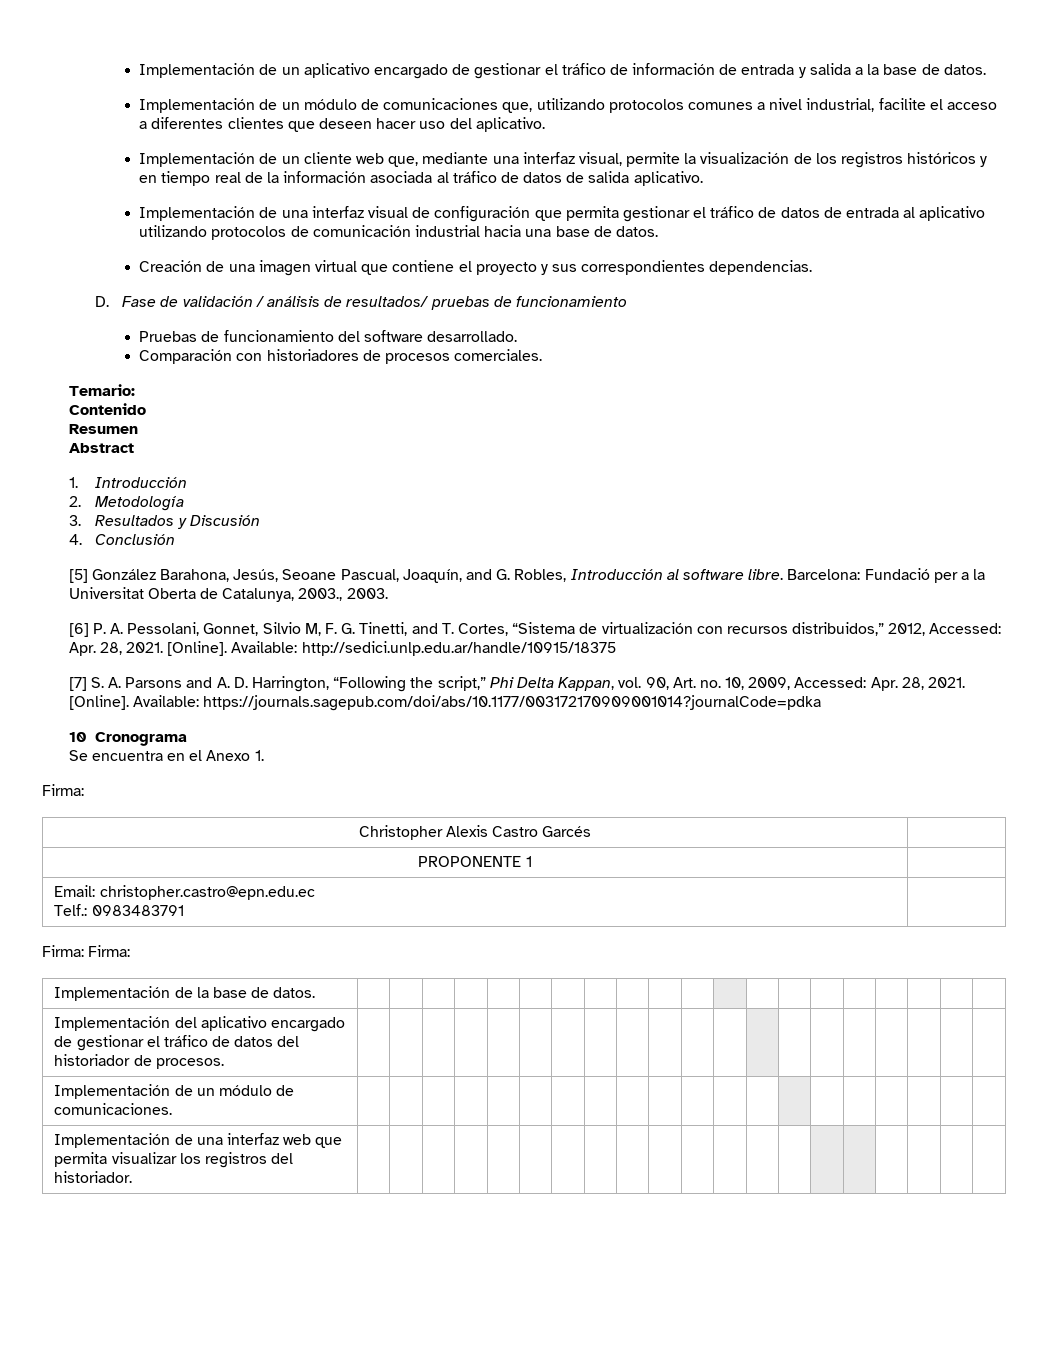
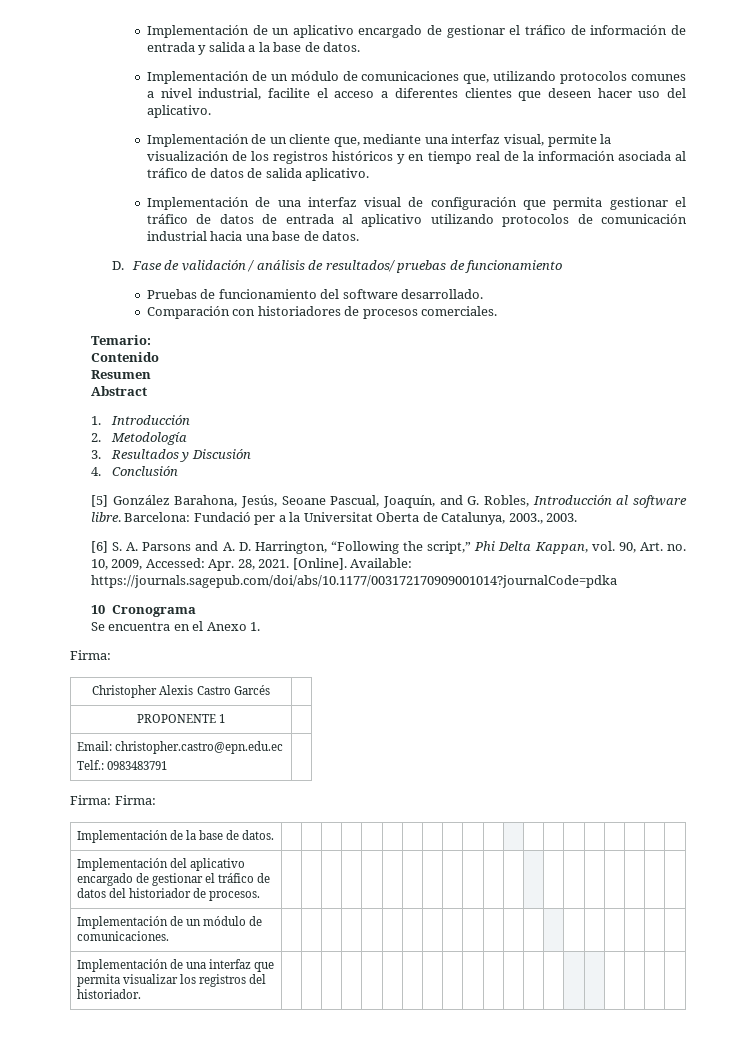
- Implementación de un cliente web que, mediante una interfaz visual, permite la visualización de los registros históricos y en tiempo real de la información asociada al tráfico de datos de salida aplicativo.
+ Implementación de un cliente que, mediante una interfaz visual, permite la visualización de los registros históricos y en tiempo real de la información asociada al tráfico de datos de salida aplicativo.
- Creación de una imagen virtual que contiene el proyecto y sus correspondientes dependencias.
- [6] P. A. Pessolani, Gonnet, Silvio M, F. G. Tinetti, and T. Cortes, “Sistema de virtualización con recursos distribuidos,” 2012, Accessed: Apr. 28, 2021. [Online]. Available: http://sedici.unlp.edu.ar/handle/10915/18375
- [7] S. A. Parsons and A. D. Harrington, “Following the script,” Phi Delta Kappan, vol. 90, Art. no. 10, 2009, Accessed: Apr. 28, 2021.
+ [6] S. A. Parsons and A. D. Harrington, “Following the script,” Phi Delta Kappan, vol. 90, Art. no. 10, 2009, Accessed: Apr. 28, 2021.
- Implementación de una interfaz web que permita visualizar los registros del historiador. | | | | | | | | | | | | | | | | | | | |
+ Implementación de una interfaz que permita visualizar los registros del historiador. | | | | | | | | | | | | | | | | | | | |

